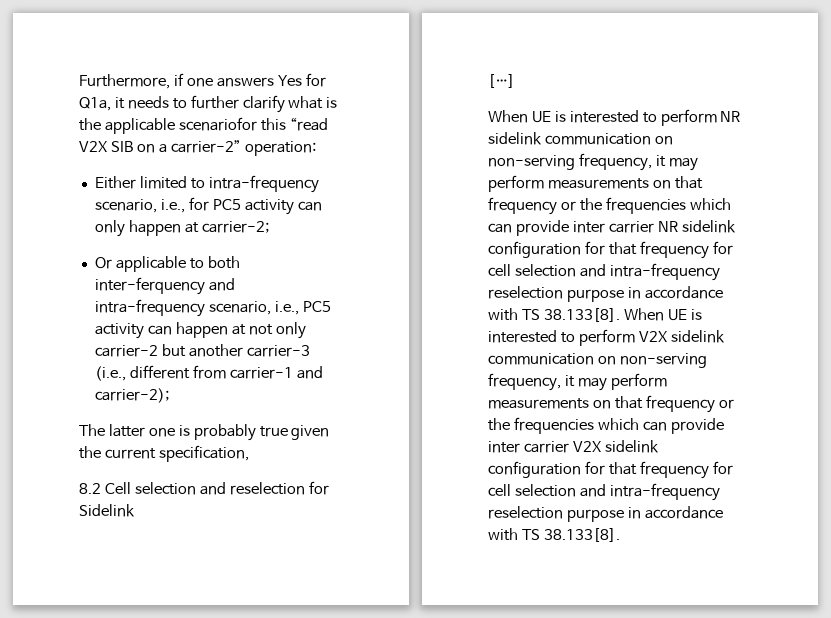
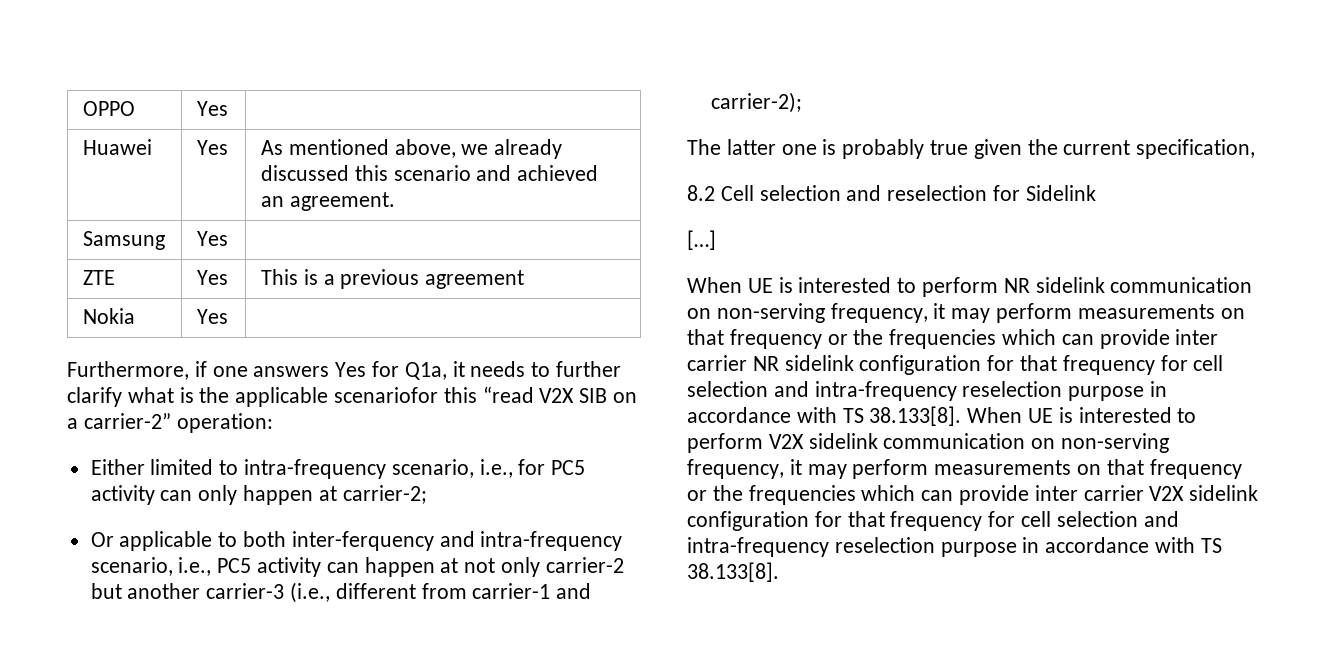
+ OPPO | Yes |
+ Huawei | Yes | As mentioned above, we already discussed this scenario and achieved an agreement.
+ Samsung | Yes |
+ ZTE | Yes | This is a previous agreement
+ Nokia | Yes |

